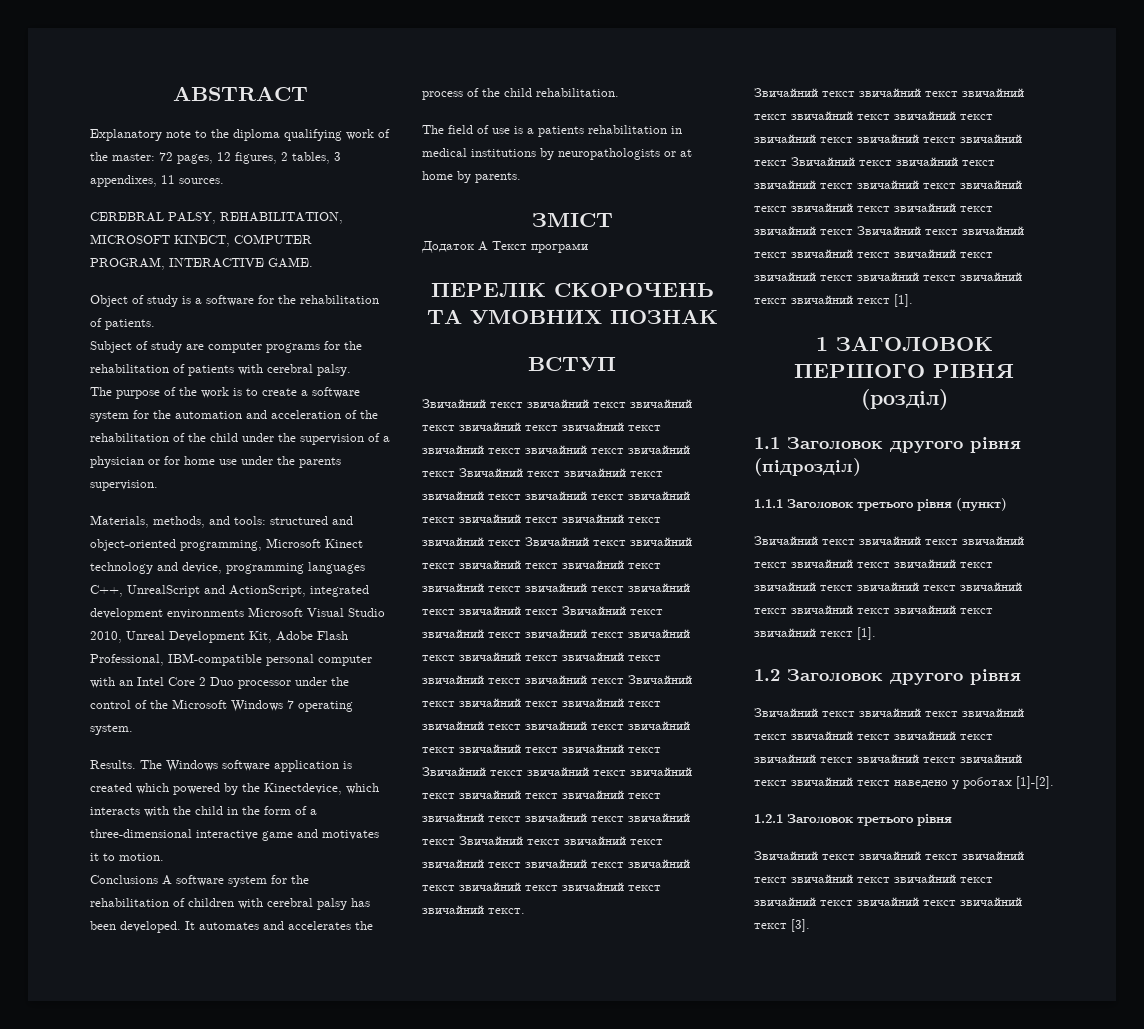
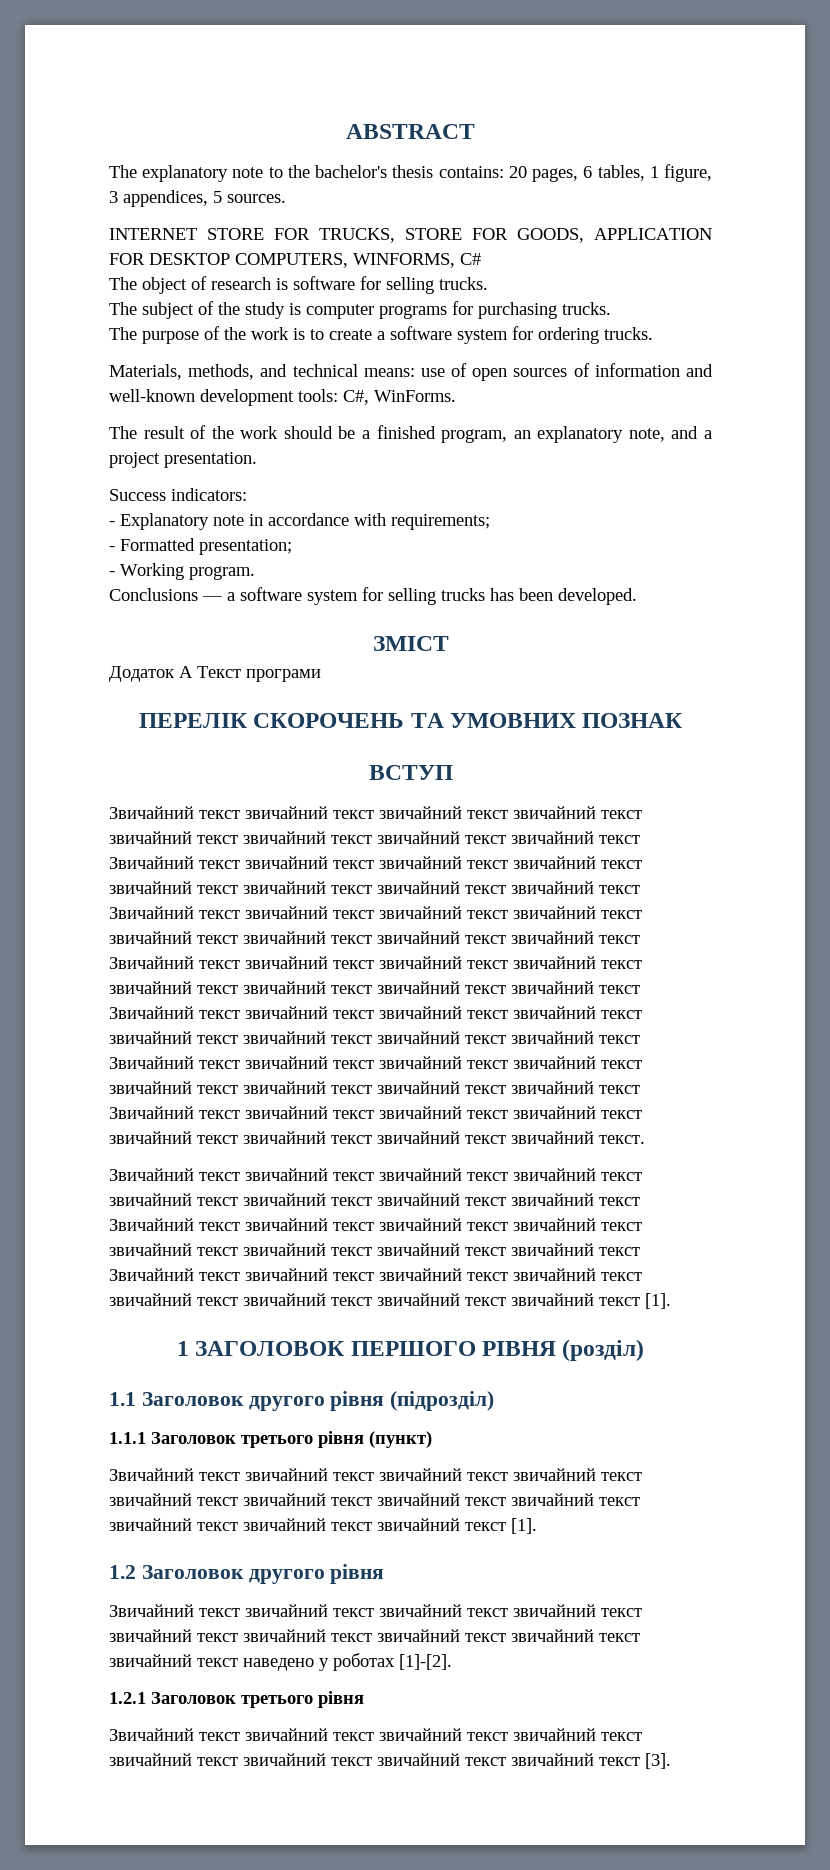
- Explanatory note to the diploma qualifying work of the master: 72 pages, 12 figures, 2 tables, 3 appendixes, 11 sources.
- CEREBRAL PALSY, REHABILITATION, MICROSOFT KINECT, COMPUTER PROGRAM, INTERACTIVE GAME.
- Object of study is a software for the rehabilitation of patients.
- Subject of study are computer programs for the rehabilitation of patients with cerebral palsy.
+ The explanatory note to the bachelor's thesis contains: 20 pages, 6 tables, 1 figure, 3 appendices, 5 sources.
+ INTERNET STORE FOR TRUCKS, STORE FOR GOODS, APPLICATION FOR DESKTOP COMPUTERS, WINFORMS, C#
+ The object of research is software for selling trucks.
+ The subject of the study is computer programs for purchasing trucks.
- The purpose of the work is to create a software system for the automation and acceleration of the rehabilitation of the child under the supervision of a physician or for home use under the parents supervision.
- Materials, methods, and tools: structured and object-oriented programming, Microsoft Kinect technology and device, programming languages C++, UnrealScript and ActionScript, integrated development environments Microsoft Visual Studio 2010, Unreal Development Kit, Adobe Flash Professional, IBM-compatible personal computer with an Intel Core 2 Duo processor under the control of the Microsoft Windows 7 operating system.
- Results. The Windows software application is created which powered by the Kinectdevice, which interacts with the child in the form of a three-dimensional interactive game and motivates it to motion.
+ The purpose of the work is to create a software system for ordering trucks.
+ Materials, methods, and technical means: use of open sources of information and well-known development tools: C#, WinForms.
+ The result of the work should be a finished program, an explanatory note, and a project presentation.
+ Success indicators:
+ - Explanatory note in accordance with requirements;
+ - Formatted presentation;
+ - Working program.
- Conclusions A software system for the rehabilitation of children with cerebral palsy has been developed. It automates and accelerates the process of the child rehabilitation.
- The field of use is a patients rehabilitation in medical institutions by neuropathologists or at home by parents.
+ Conclusions — a software system for selling trucks has been developed.

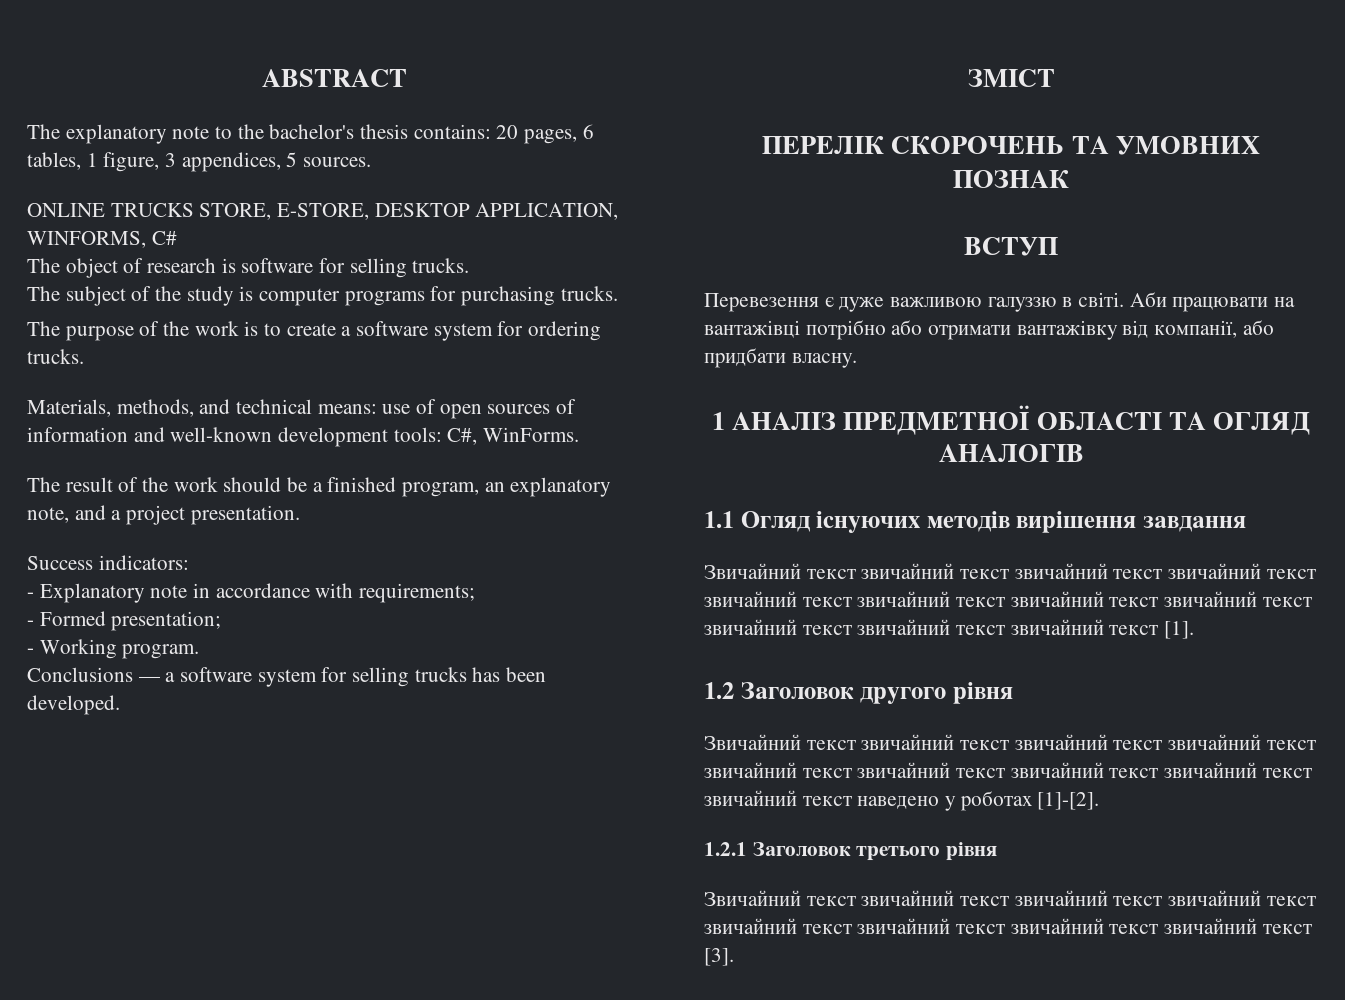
- INTERNET STORE FOR TRUCKS, STORE FOR GOODS, APPLICATION FOR DESKTOP COMPUTERS, WINFORMS, C#
+ ONLINE TRUCKS STORE, E-STORE, DESKTOP APPLICATION, WINFORMS, C#
- - Formatted presentation;
+ - Formed presentation;
- Додаток А Текст програми
- Звичайний текст звичайний текст звичайний текст звичайний текст звичайний текст звичайний текст звичайний текст звичайний текст Звичайний текст звичайний текст звичайний текст звичайний текст звичайний текст звичайний текст звичайний текст звичайний текст Звичайний текст звичайний текст звичайний текст звичайний текст звичайний текст звичайний текст звичайний текст звичайний текст Звичайний текст звичайний текст звичайний текст звичайний текст звичайний текст звичайний текст звичайний текст звичайний текст Звичайний текст звичайний текст звичайний текст звичайний текст звичайний текст звичайний текст звичайний текст звичайний текст Звичайний текст звичайний текст звичайний текст звичайний текст звичайний текст звичайний текст звичайний текст звичайний текст Звичайний текст звичайний текст звичайний текст звичайний текст звичайний текст звичайний текст звичайний текст звичайний текст.
- Звичайний текст звичайний текст звичайний текст звичайний текст звичайний текст звичайний текст звичайний текст звичайний текст Звичайний текст звичайний текст звичайний текст звичайний текст звичайний текст звичайний текст звичайний текст звичайний текст Звичайний текст звичайний текст звичайний текст звичайний текст звичайний текст звичайний текст звичайний текст звичайний текст [1].
- 1 ЗАГОЛОВОК ПЕРШОГО РІВНЯ (розділ)
- 1.1 Заголовок другого рівня (підрозділ)
- 1.1.1 Заголовок третього рівня (пункт)
+ Перевезення є дуже важливою галуззю в світі. Аби працювати на вантажівці потрібно або отримати вантажівку від компанії, або придбати власну.
+ 1 АНАЛІЗ ПРЕДМЕТНОЇ ОБЛАСТІ ТА ОГЛЯД АНАЛОГІВ
+ 1.1 Огляд існуючих методів вирішення завдання

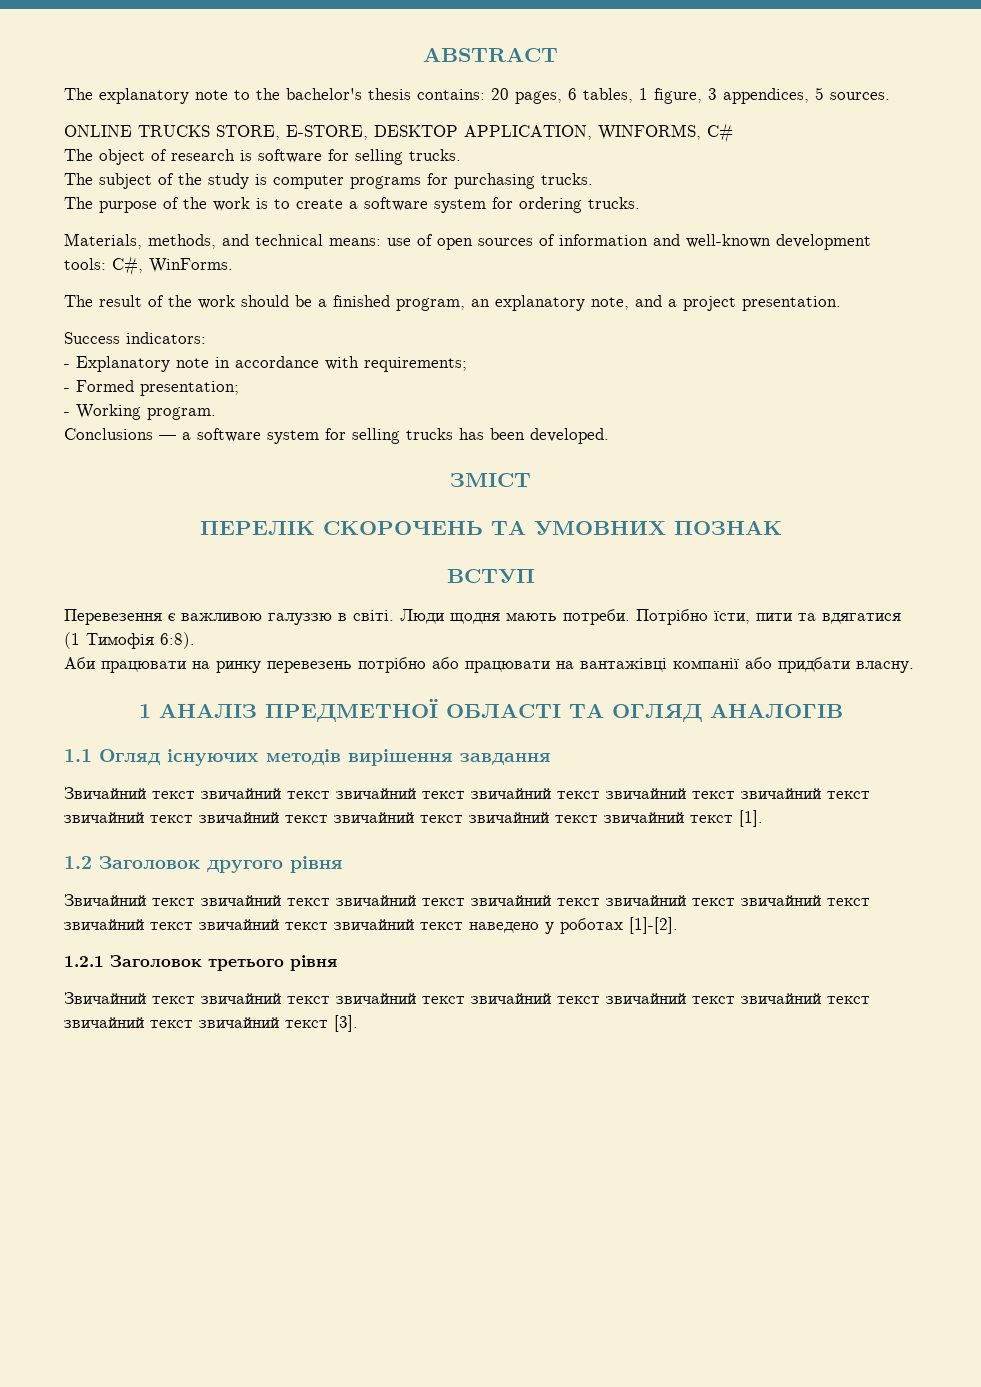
- Перевезення є дуже важливою галуззю в світі.
+ Перевезення є важливою галуззю в світі.
- Аби працювати на вантажівці потрібно або отримати вантажівку від компанії, або придбати власну.
+ Люди щодня мають потреби. Потрібно їсти, пити та вдягатися (1 Тимофія 6:8).
+ Аби працювати на ринку перевезень потрібно або працювати на вантажівці компанії або придбати власну.

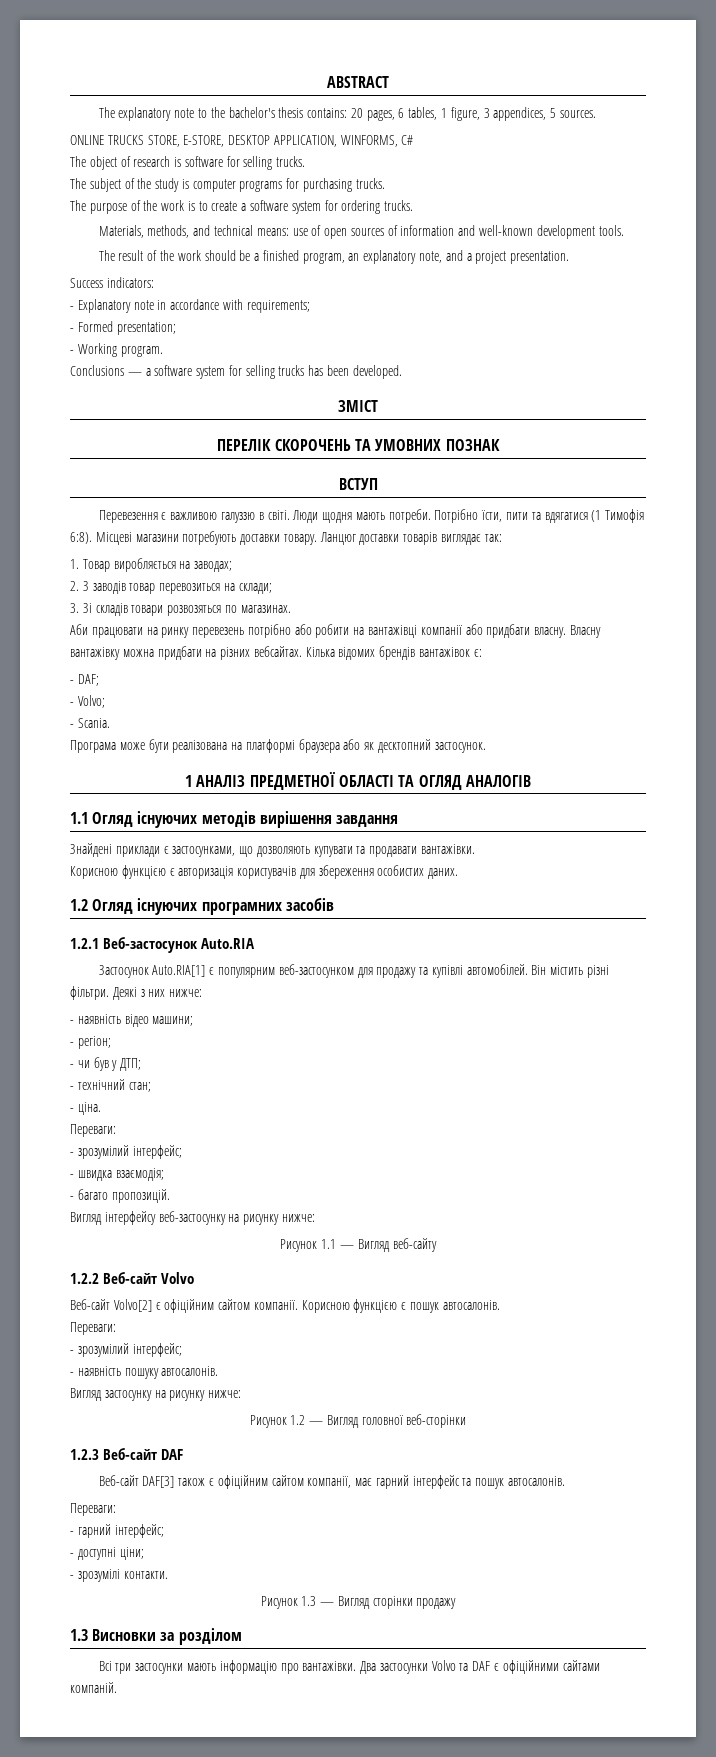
- Materials, methods, and technical means: use of open sources of information and well-known development tools: C#, WinForms.
+ Materials, methods, and technical means: use of open sources of information and well-known development tools.
+ Місцеві магазини потребують доставки товару. Ланцюг доставки товарів виглядає так:
+ 1. Товар виробляється на заводах;
+ 2. З заводів товар перевозиться на склади;
+ 3. Зі складів товари розвозяться по магазинах.
- Аби працювати на ринку перевезень потрібно або працювати на вантажівці компанії або придбати власну.
+ Аби працювати на ринку перевезень потрібно або робити на вантажівці компанії або придбати власну. Власну вантажівку можна придбати на різних вебсайтах. Кілька відомих брендів вантажівок є:
+ - DAF;
+ - Volvo;
+ - Scania.
+ Програма може бути реалізована на платформі браузера або як десктопний застосунок.
- Звичайний текст звичайний текст звичайний текст звичайний текст звичайний текст звичайний текст звичайний текст звичайний текст звичайний текст звичайний текст звичайний текст [1].
- 1.2 Заголовок другого рівня
- Звичайний текст звичайний текст звичайний текст звичайний текст звичайний текст звичайний текст звичайний текст звичайний текст звичайний текст наведено у роботах [1]-[2].
- 1.2.1 Заголовок третього рівня
- Звичайний текст звичайний текст звичайний текст звичайний текст звичайний текст звичайний текст звичайний текст звичайний текст [3].
+ Знайдені приклади є застосунками, що дозволяють купувати та продавати вантажівки.
+ Корисною функцією є авторизація користувачів для збереження особистих даних.
+ 1.2 Огляд існуючих програмних засобів
+ 1.2.1 Веб-застосунок Auto.RIA
+ Застосунок Auto.RIA[1] є популярним веб-застосунком для продажу та купівлі автомобілей. Він містить різні фільтри. Деякі з них нижче:
+ - наявність відео машини;
+ - регіон;
+ - чи був у ДТП;
+ - технічний стан;
+ - ціна.
+ Переваги:
+ - зрозумілий інтерфейс;
+ - швидка взаємодія;
+ - багато пропозицій.
+ Вигляд інтерфейсу веб-застосунку на рисунку нижче:
+ Рисунок 1.1 — Вигляд веб-сайту
+ 1.2.2 Веб-сайт Volvo
+ Веб-сайт Volvo[2] є офіційним сайтом компанії. Корисною функцією є пошук автосалонів.
+ Переваги:
+ - зрозумілий інтерфейс;
+ - наявність пошуку автосалонів.
+ Вигляд застосунку на рисунку нижче:
+ Рисунок 1.2 — Вигляд головної веб-сторінки
+ 1.2.3 Веб-сайт DAF
+ Веб-сайт DAF[3] також є офіційним сайтом компанії, має гарний інтерфейс та пошук автосалонів.
+ Переваги:
+ - гарний інтерфейс;
+ - доступні ціни;
+ - зрозумілі контакти.
+ Рисунок 1.3 — Вигляд сторінки продажу
+ 1.3 Висновки за розділом
+ Всі три застосунки мають інформацію про вантажівки. Два застосунки Volvo та DAF є офіційними сайтами компаній.

